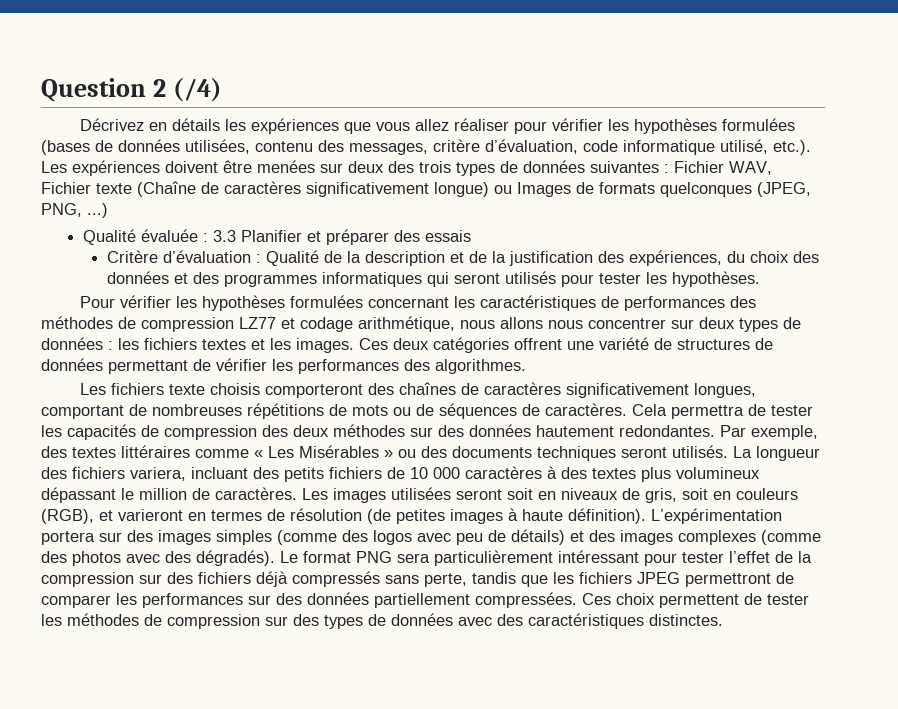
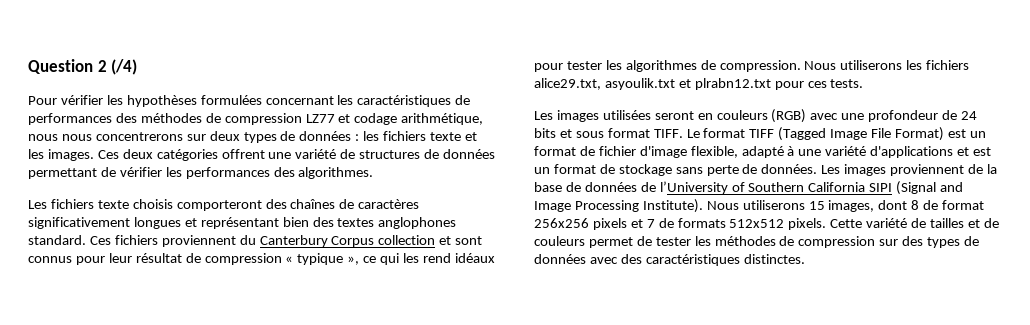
- Décrivez en détails les expériences que vous allez réaliser pour vérifier les hypothèses formulées (bases de données utilisées, contenu des messages, critère d’évaluation, code informatique utilisé, etc.). Les expériences doivent être menées sur deux des trois types de données suivantes : Fichier WAV, Fichier texte (Chaîne de caractères significativement longue) ou Images de formats quelconques (JPEG, PNG, ...)
- Qualité évaluée : 3.3 Planifier et préparer des essais
- Critère d’évaluation : Qualité de la description et de la justification des expériences, du choix des données et des programmes informatiques qui seront utilisés pour tester les hypothèses.
- Pour vérifier les hypothèses formulées concernant les caractéristiques de performances des méthodes de compression LZ77 et codage arithmétique, nous allons nous concentrer sur deux types de données : les fichiers textes et les images.
+ Pour vérifier les hypothèses formulées concernant les caractéristiques de performances des méthodes de compression LZ77 et codage arithmétique, nous nous concentrerons sur deux types de données : les fichiers texte et les images.
- Les fichiers texte choisis comporteront des chaînes de caractères significativement longues, comportant de nombreuses répétitions de mots ou de séquences de caractères. Cela permettra de tester les capacités de compression des deux méthodes sur des données hautement redondantes. Par exemple, des textes littéraires comme « Les Misérables » ou des documents techniques seront utilisés. La longueur des fichiers variera, incluant des petits fichiers de 10 000 caractères à des textes plus volumineux dépassant le million de caractères. Les images utilisées seront soit en niveaux de gris, soit en couleurs (RGB), et varieront en termes de résolution (de petites images à haute définition). L’expérimentation portera sur des images simples (comme des logos avec peu de détails) et des images complexes (comme des photos avec des dégradés). Le format PNG sera particulièrement intéressant pour tester l’effet de la compression sur des fichiers déjà compressés sans perte, tandis que les fichiers JPEG permettront de comparer les performances sur des données partiellement compressées. Ces choix permettent de tester les méthodes de compression sur des types de données avec des caractéristiques distinctes.
+ Les fichiers texte choisis comporteront des chaînes de caractères significativement longues et représentant bien des textes anglophones standard. Ces fichiers proviennent du Canterbury Corpus collection et sont connus pour leur résultat de compression « typique », ce qui les rend idéaux pour tester les algorithmes de compression. Nous utiliserons les fichiers alice29.txt, asyoulik.txt et plrabn12.txt pour ces tests.
+ Les images utilisées seront en couleurs (RGB) avec une profondeur de 24 bits et sous format TIFF. Le format TIFF (Tagged Image File Format) est un format de fichier d'image flexible, adapté à une variété d'applications et est un format de stockage sans perte de données. Les images proviennent de la base de données de l’University of Southern California SIPI (Signal and Image Processing Institute). Nous utiliserons 15 images, dont 8 de format 256x256 pixels et 7 de formats 512x512 pixels. Cette variété de tailles et de couleurs permet de tester les méthodes de compression sur des types de données avec des caractéristiques distinctes.

